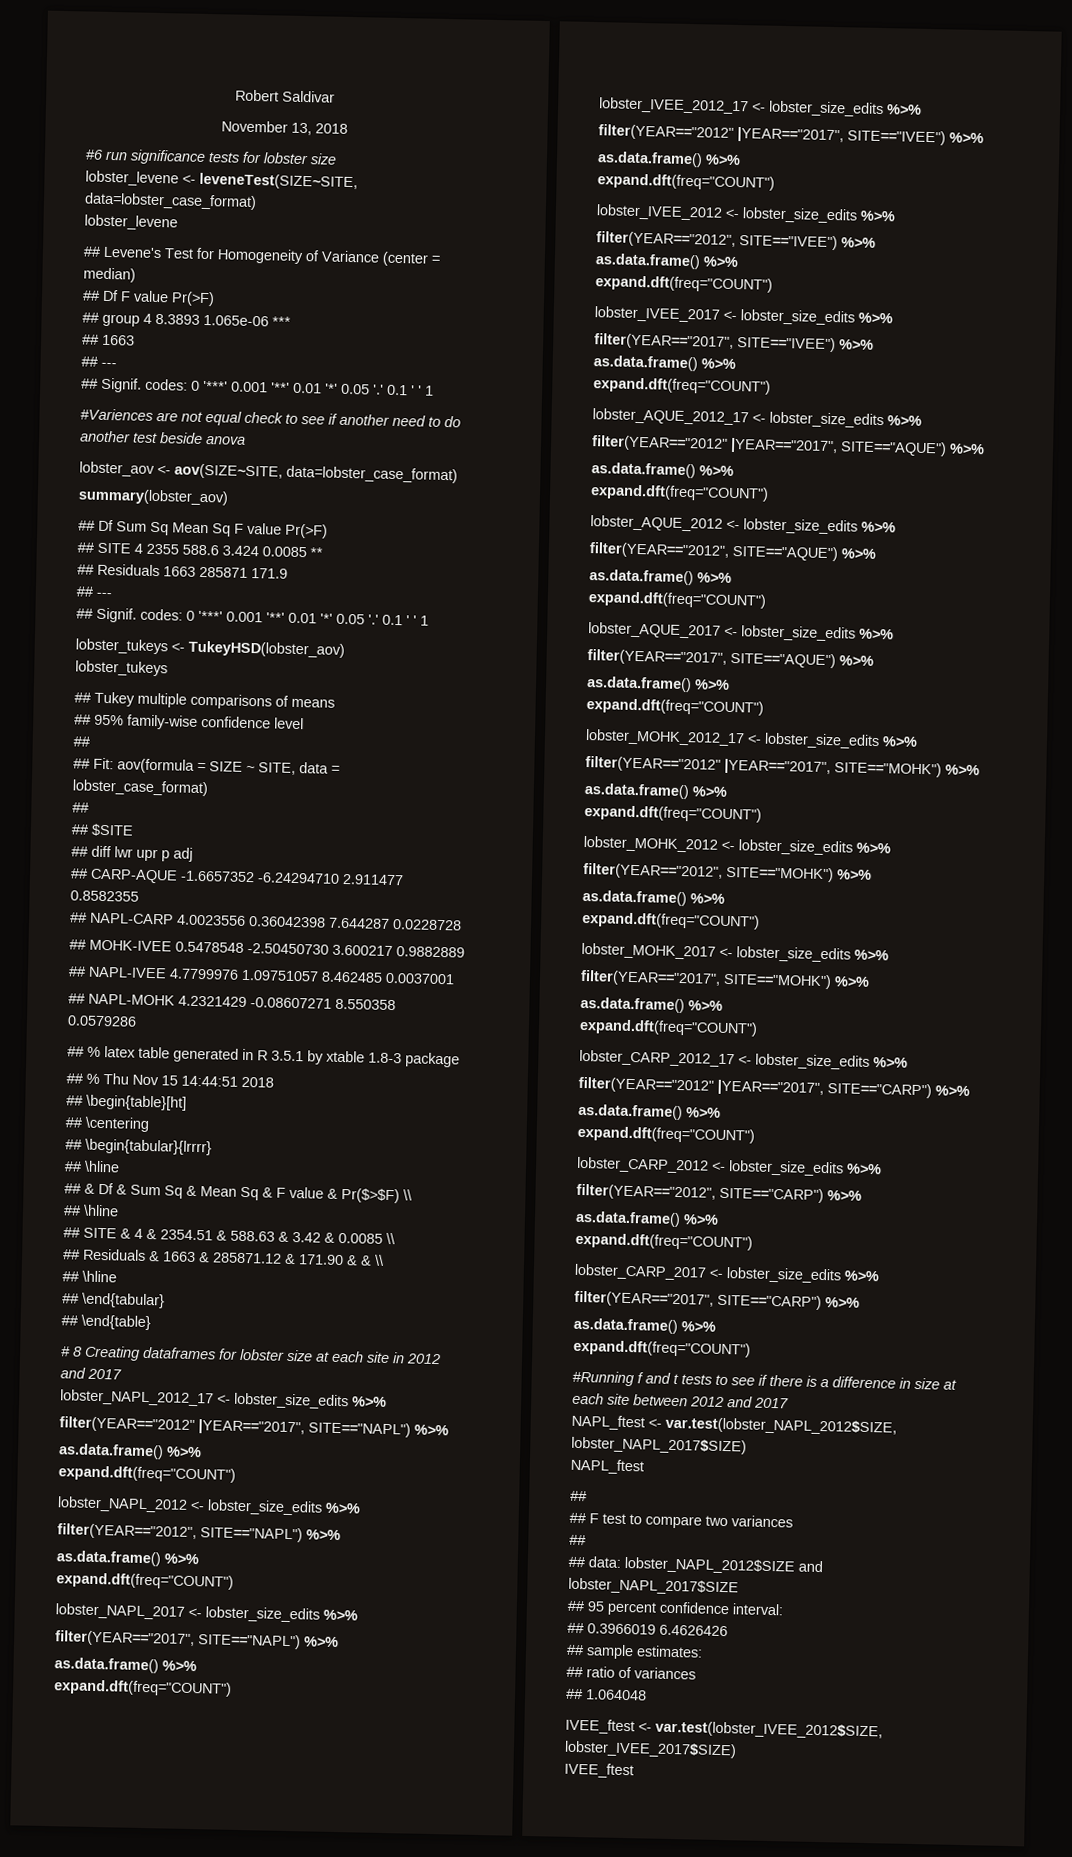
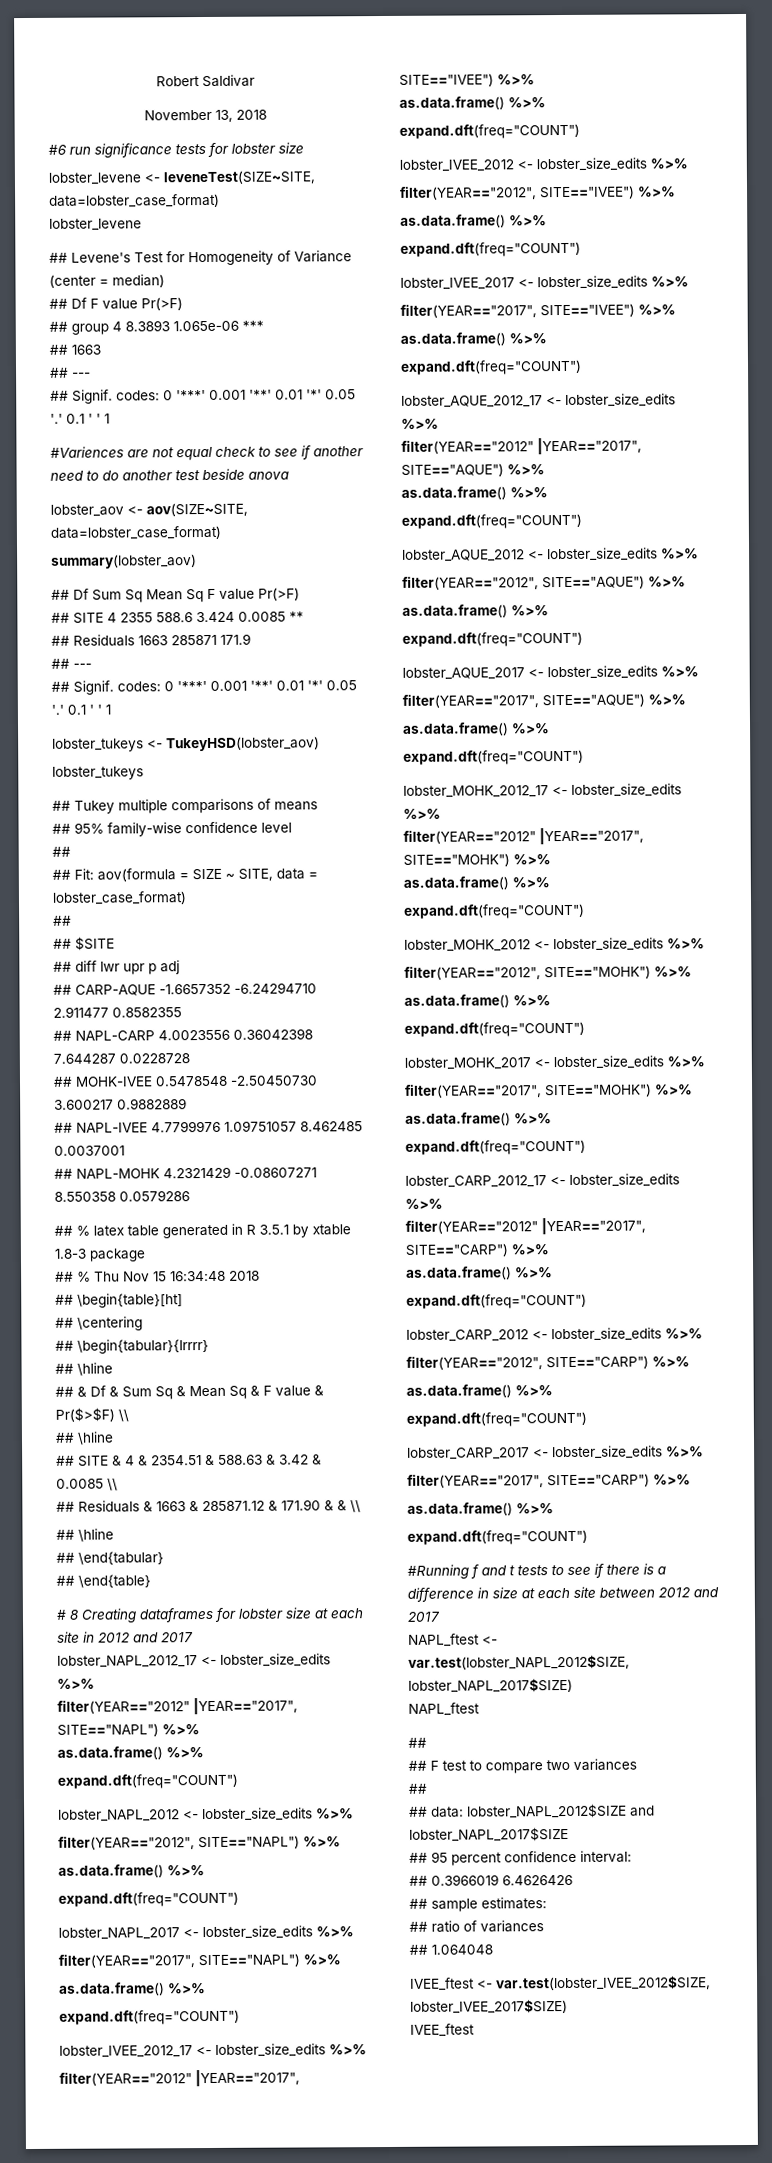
- ## % Thu Nov 15 14:44:51 2018
+ ## % Thu Nov 15 16:34:48 2018

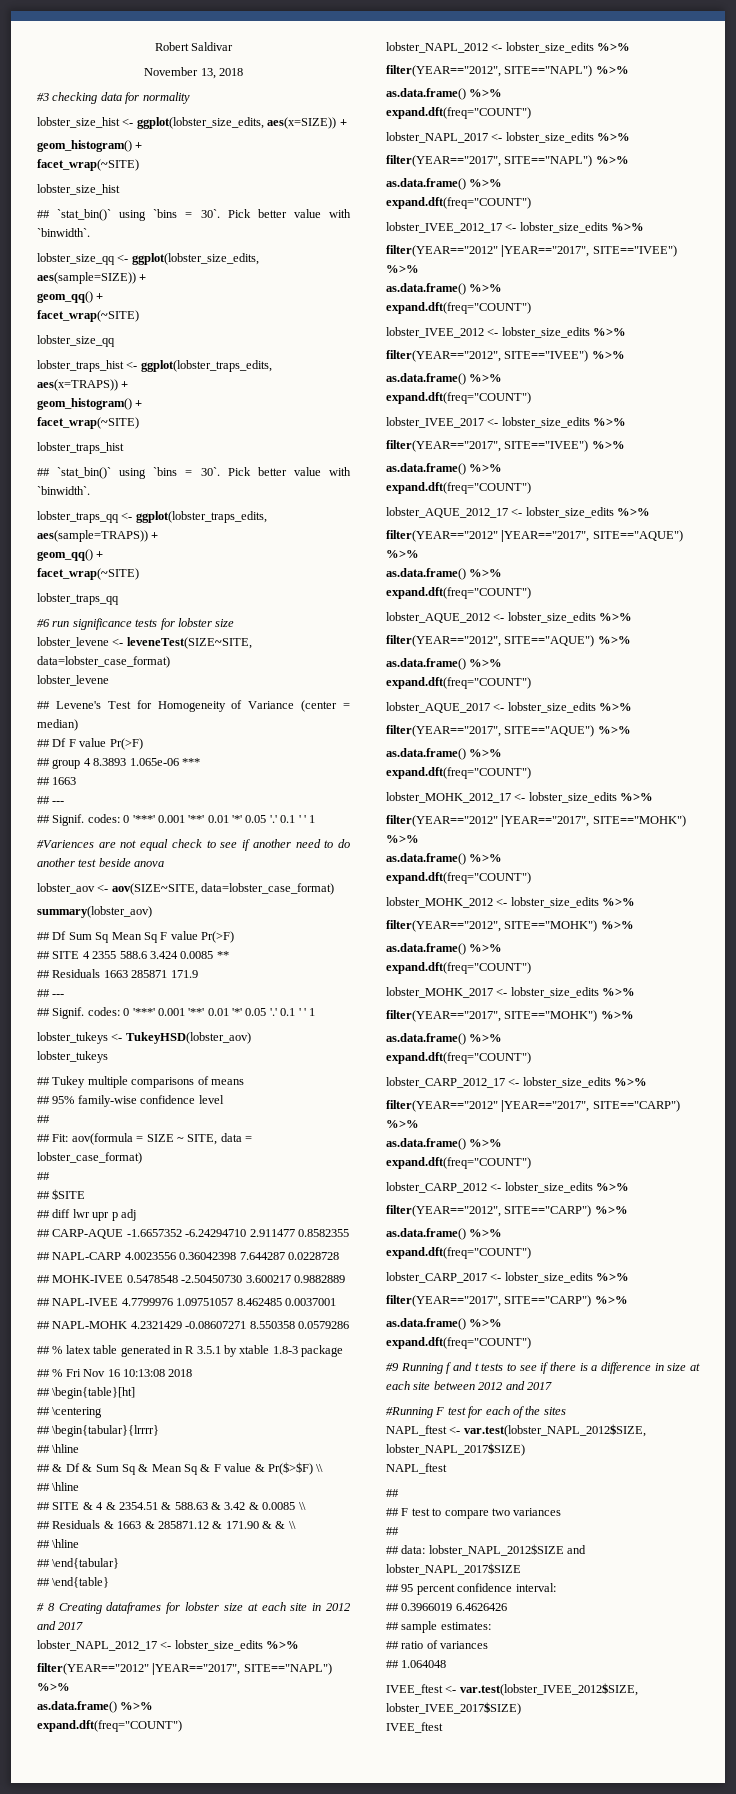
+ #3 checking data for normality
+ lobster_size_hist <- ggplot(lobster_size_edits, aes(x=SIZE)) +
+ geom_histogram() +
+ facet_wrap(~SITE)
+ lobster_size_hist
+ ## `stat_bin()` using `bins = 30`. Pick better value with `binwidth`.
+ lobster_size_qq <- ggplot(lobster_size_edits, aes(sample=SIZE)) +
+ geom_qq() +
+ facet_wrap(~SITE)
+ lobster_size_qq
+ lobster_traps_hist <- ggplot(lobster_traps_edits, aes(x=TRAPS)) +
+ geom_histogram() +
+ facet_wrap(~SITE)
+ lobster_traps_hist
+ ## `stat_bin()` using `bins = 30`. Pick better value with `binwidth`.
+ lobster_traps_qq <- ggplot(lobster_traps_edits, aes(sample=TRAPS)) +
+ geom_qq() +
+ facet_wrap(~SITE)
+ lobster_traps_qq
- ## % Thu Nov 15 16:34:48 2018
+ ## % Fri Nov 16 10:13:08 2018
- #Running f and t tests to see if there is a difference in size at each site between 2012 and 2017
+ #9 Running f and t tests to see if there is a difference in size at each site between 2012 and 2017
+ #Running F test for each of the sites

